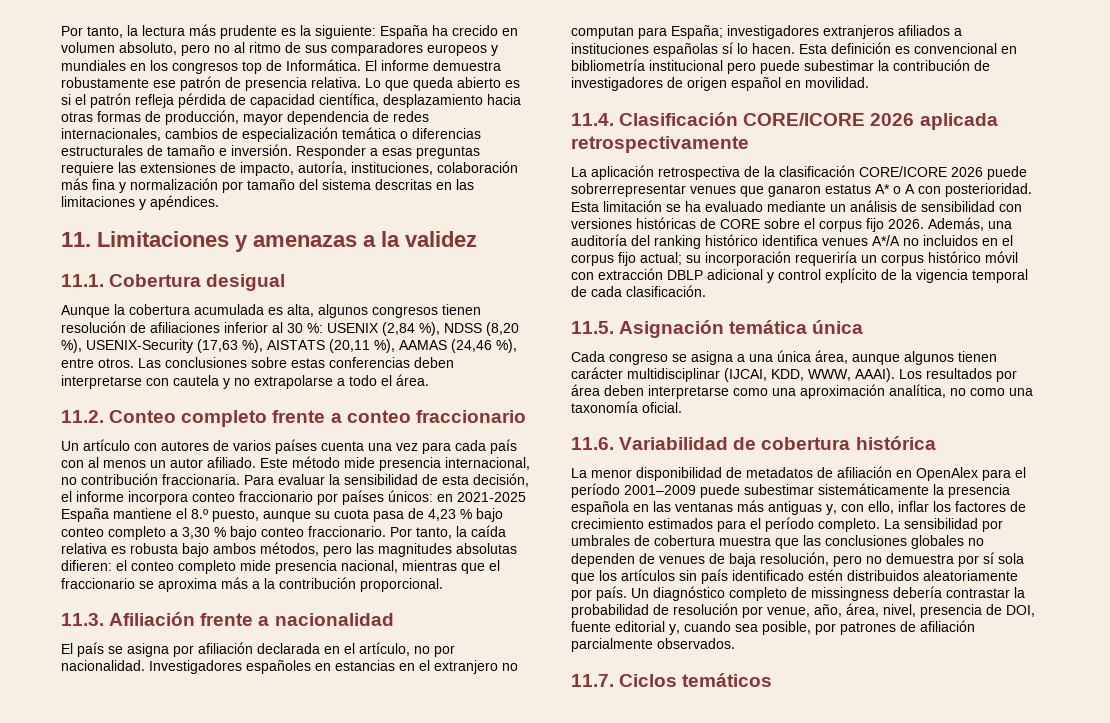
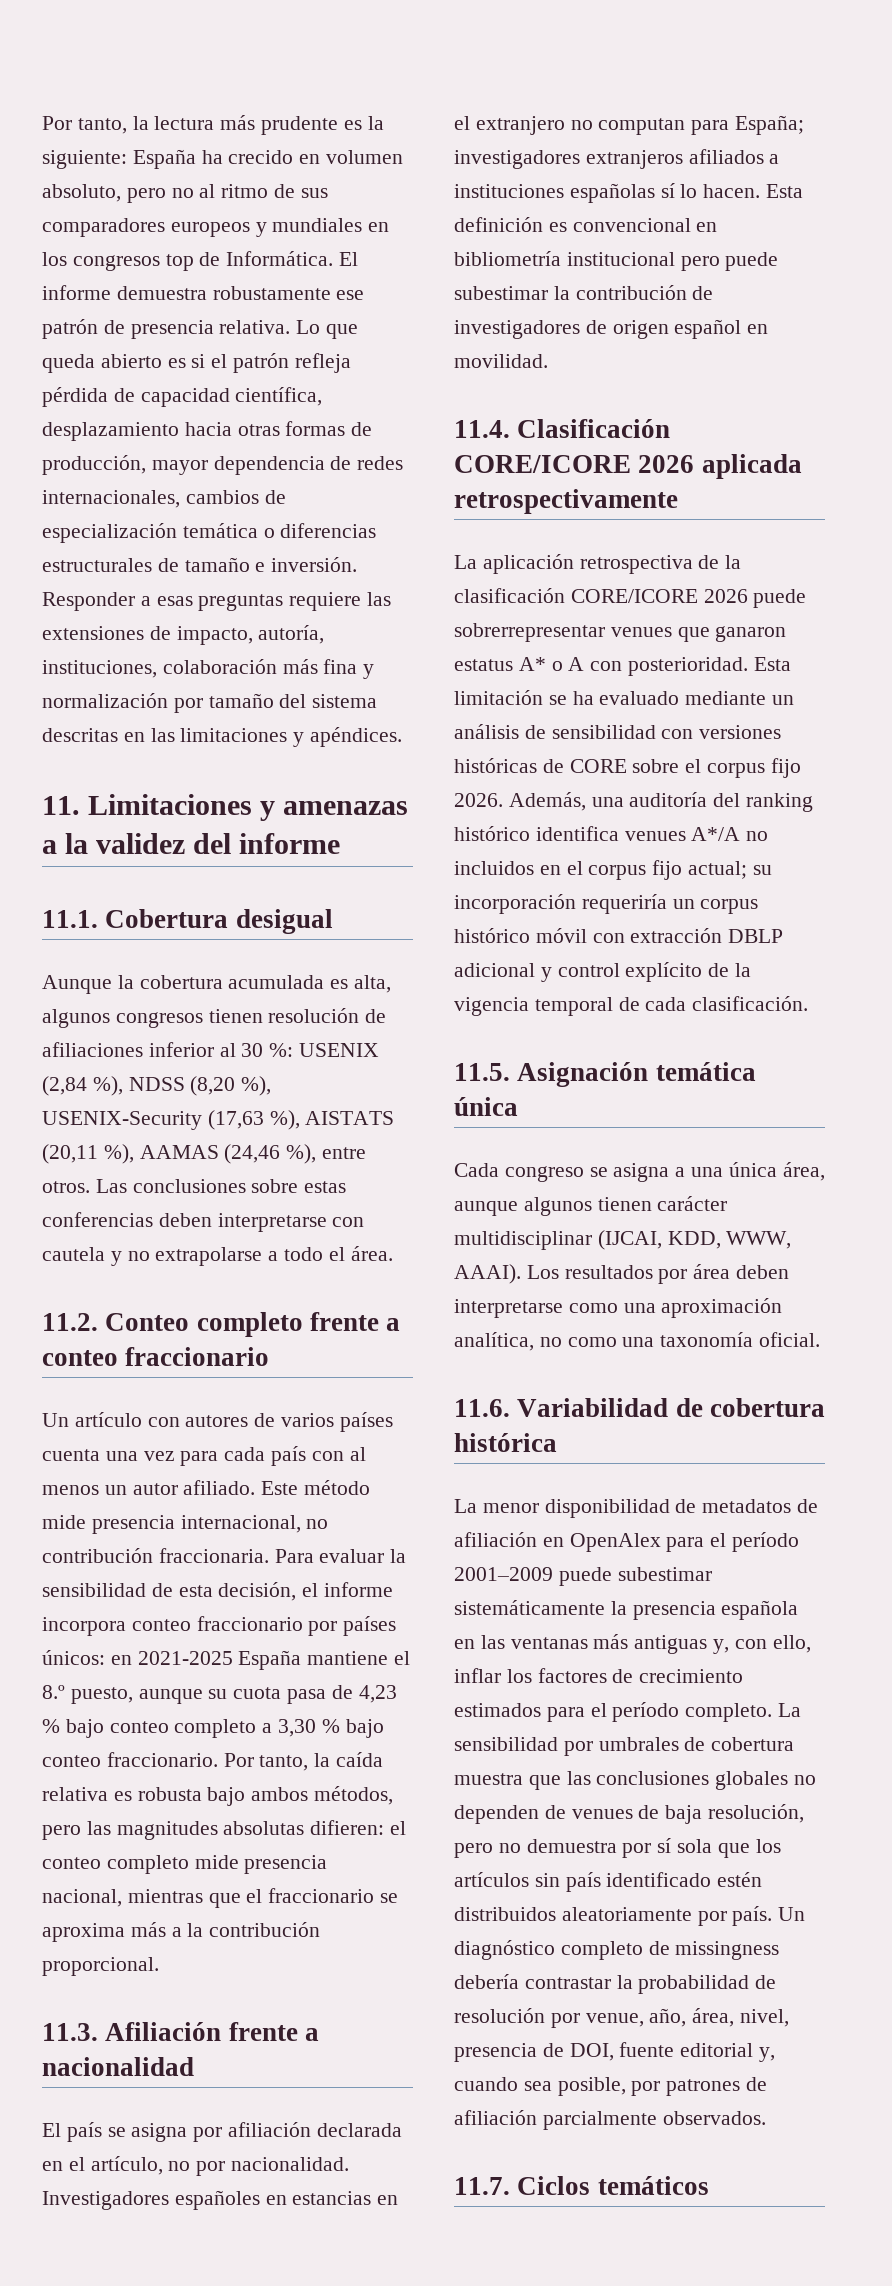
- 11. Limitaciones y amenazas a la validez
+ 11. Limitaciones y amenazas a la validez del informe

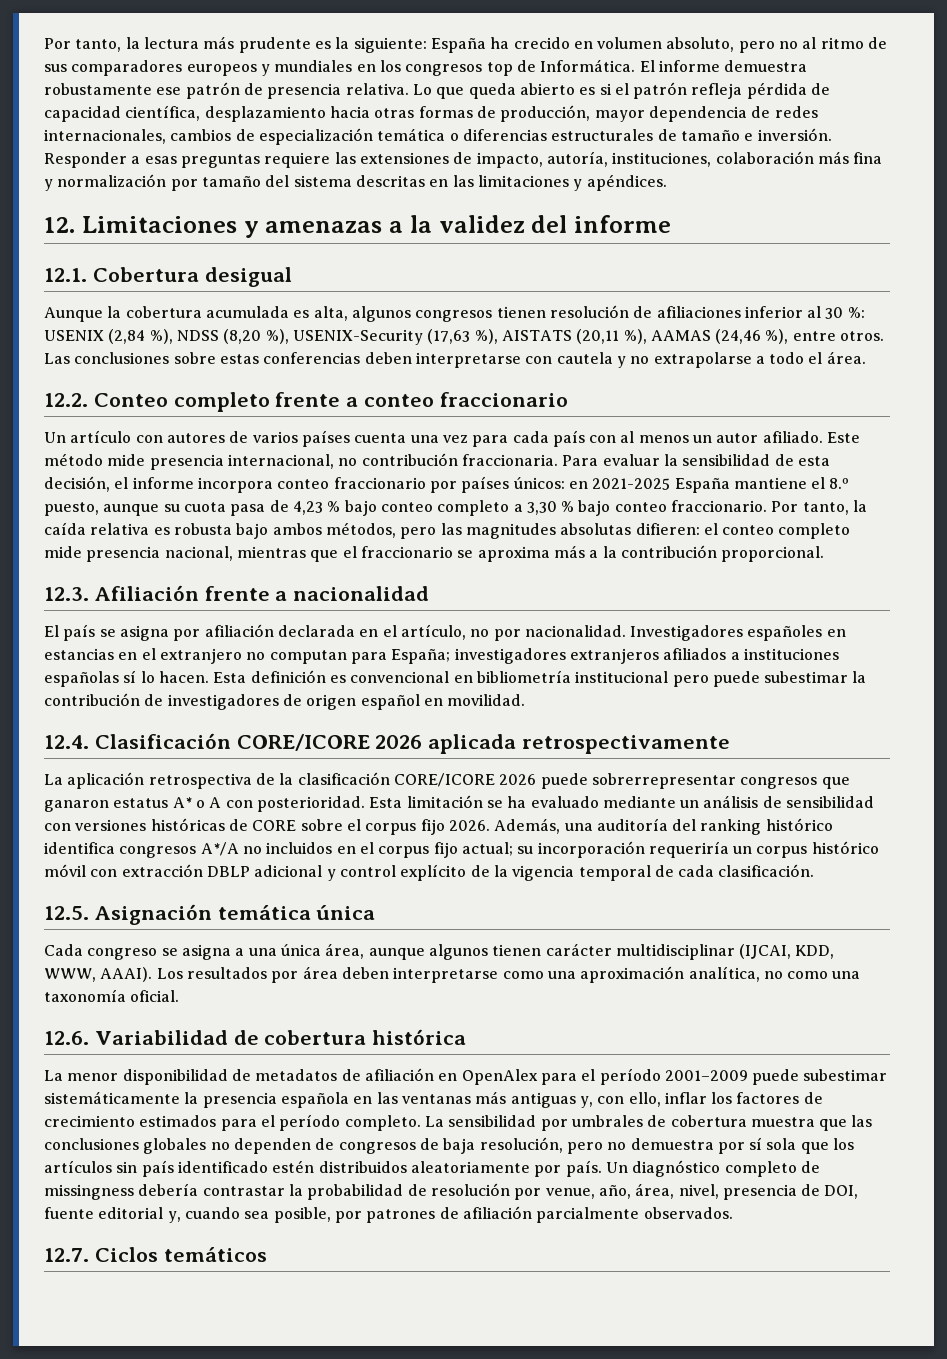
- 11. Limitaciones y amenazas a la validez del informe
+ 12. Limitaciones y amenazas a la validez del informe
- 11.1. Cobertura desigual
+ 12.1. Cobertura desigual
- 11.2. Conteo completo frente a conteo fraccionario
+ 12.2. Conteo completo frente a conteo fraccionario
- 11.3. Afiliación frente a nacionalidad
+ 12.3. Afiliación frente a nacionalidad
- 11.4. Clasificación CORE/ICORE 2026 aplicada retrospectivamente
+ 12.4. Clasificación CORE/ICORE 2026 aplicada retrospectivamente
- La aplicación retrospectiva de la clasificación CORE/ICORE 2026 puede sobrerrepresentar venues que ganaron estatus A* o A con posterioridad.
+ La aplicación retrospectiva de la clasificación CORE/ICORE 2026 puede sobrerrepresentar congresos que ganaron estatus A* o A con posterioridad.
- Además, una auditoría del ranking histórico identifica venues A*/A no incluidos en el corpus fijo actual; su incorporación requeriría un corpus histórico móvil con extracción DBLP adicional y control explícito de la vigencia temporal de cada clasificación.
+ Además, una auditoría del ranking histórico identifica congresos A*/A no incluidos en el corpus fijo actual; su incorporación requeriría un corpus histórico móvil con extracción DBLP adicional y control explícito de la vigencia temporal de cada clasificación.
- 11.5. Asignación temática única
+ 12.5. Asignación temática única
- 11.6. Variabilidad de cobertura histórica
+ 12.6. Variabilidad de cobertura histórica
- La sensibilidad por umbrales de cobertura muestra que las conclusiones globales no dependen de venues de baja resolución, pero no demuestra por sí sola que los artículos sin país identificado estén distribuidos aleatoriamente por país.
+ La sensibilidad por umbrales de cobertura muestra que las conclusiones globales no dependen de congresos de baja resolución, pero no demuestra por sí sola que los artículos sin país identificado estén distribuidos aleatoriamente por país.
- 11.7. Ciclos temáticos
+ 12.7. Ciclos temáticos

